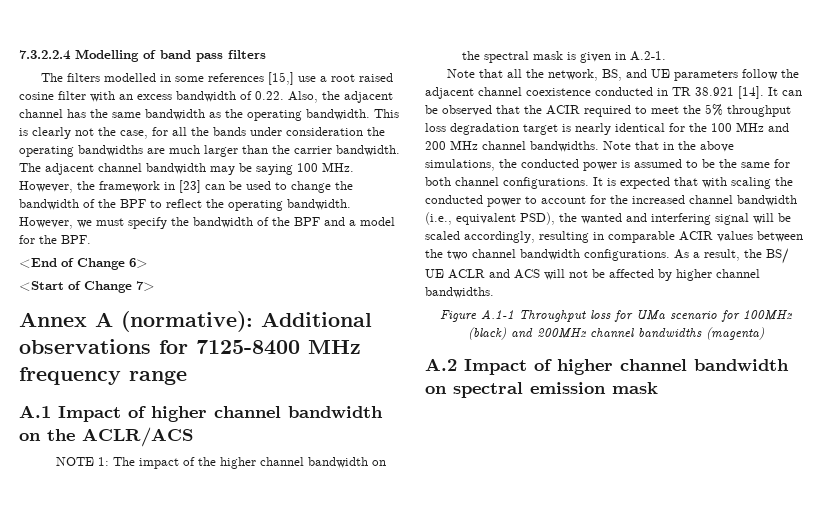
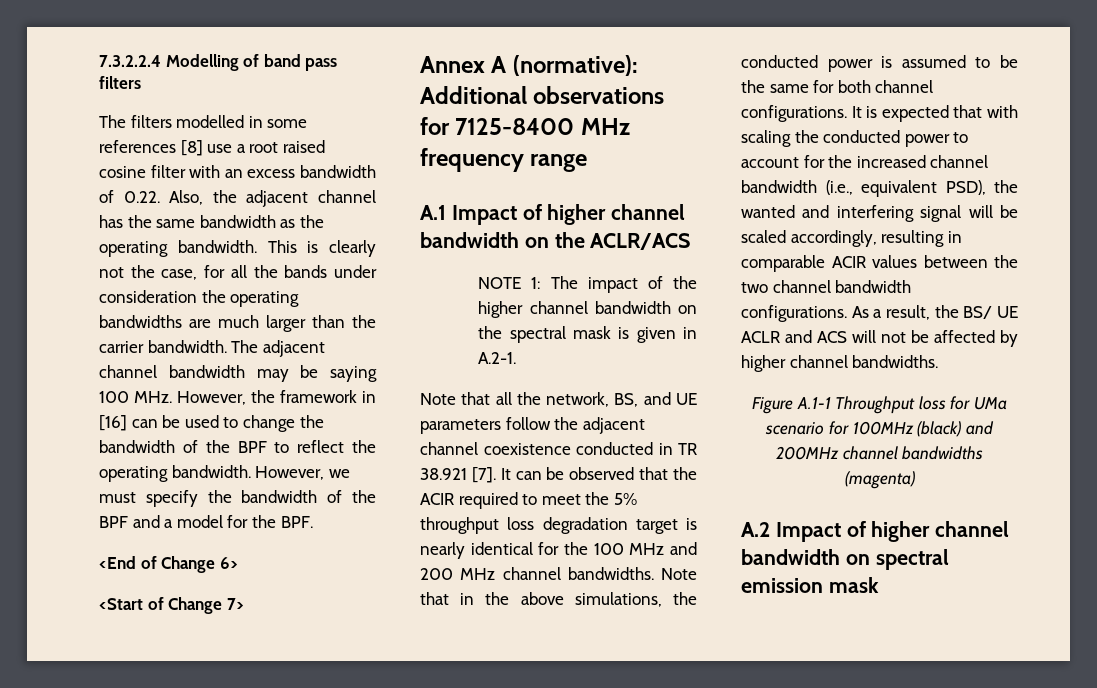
- The filters modelled in some references [15,] use a root raised cosine filter with an excess bandwidth of 0.22. Also, the adjacent channel has the same bandwidth as the operating bandwidth.
+ The filters modelled in some references [8] use a root raised cosine filter with an excess bandwidth of 0.22. Also, the adjacent channel has the same bandwidth as the operating bandwidth.
- The adjacent channel bandwidth may be saying 100 MHz. However, the framework in [23] can be used to change the bandwidth of the BPF to reflect the operating bandwidth.
+ The adjacent channel bandwidth may be saying 100 MHz. However, the framework in [16] can be used to change the bandwidth of the BPF to reflect the operating bandwidth.
- Note that all the network, BS, and UE parameters follow the adjacent channel coexistence conducted in TR 38.921 [14].
+ Note that all the network, BS, and UE parameters follow the adjacent channel coexistence conducted in TR 38.921 [7].

